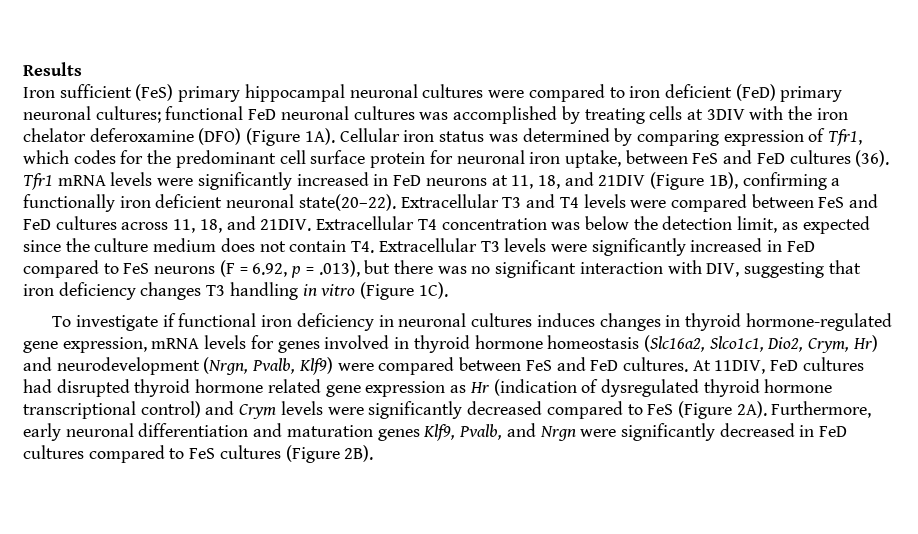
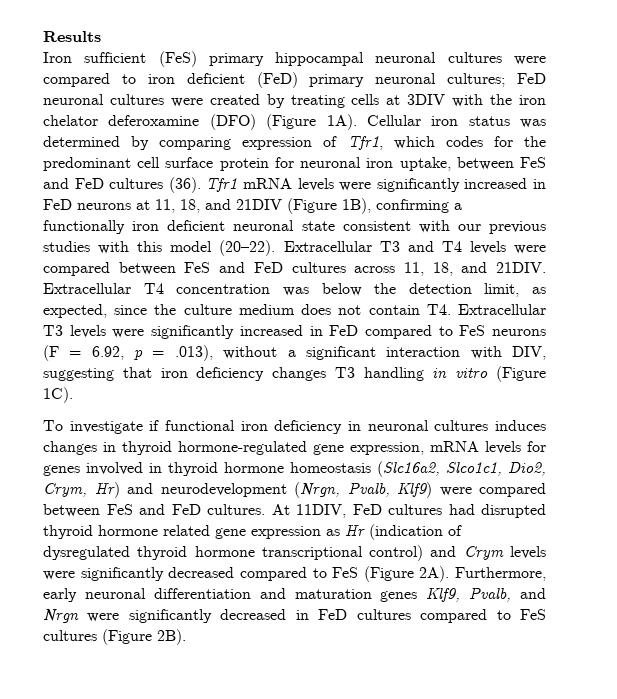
- Iron sufficient (FeS) primary hippocampal neuronal cultures were compared to iron deficient (FeD) primary neuronal cultures; functional FeD neuronal cultures was accomplished by treating cells at 3DIV with the iron chelator deferoxamine (DFO) (Figure 1A).
+ Iron sufficient (FeS) primary hippocampal neuronal cultures were compared to iron deficient (FeD) primary neuronal cultures; FeD neuronal cultures were created by treating cells at 3DIV with the iron chelator deferoxamine (DFO) (Figure 1A).
- Tfr1 mRNA levels were significantly increased in FeD neurons at 11, 18, and 21DIV (Figure 1B), confirming a functionally iron deficient neuronal state(20–22).
+ Tfr1 mRNA levels were significantly increased in FeD neurons at 11, 18, and 21DIV (Figure 1B), confirming a functionally iron deficient neuronal state consistent with our previous studies with this model (20–22).
- Extracellular T4 concentration was below the detection limit, as expected since the culture medium does not contain T4. Extracellular T3 levels were significantly increased in FeD compared to FeS neurons (F = 6.92, p = .013), but there was no significant interaction with DIV, suggesting that iron deficiency changes T3 handling in vitro (Figure 1C).
+ Extracellular T4 concentration was below the detection limit, as expected, since the culture medium does not contain T4. Extracellular T3 levels were significantly increased in FeD compared to FeS neurons (F = 6.92, p = .013), without a significant interaction with DIV, suggesting that iron deficiency changes T3 handling in vitro (Figure 1C).

